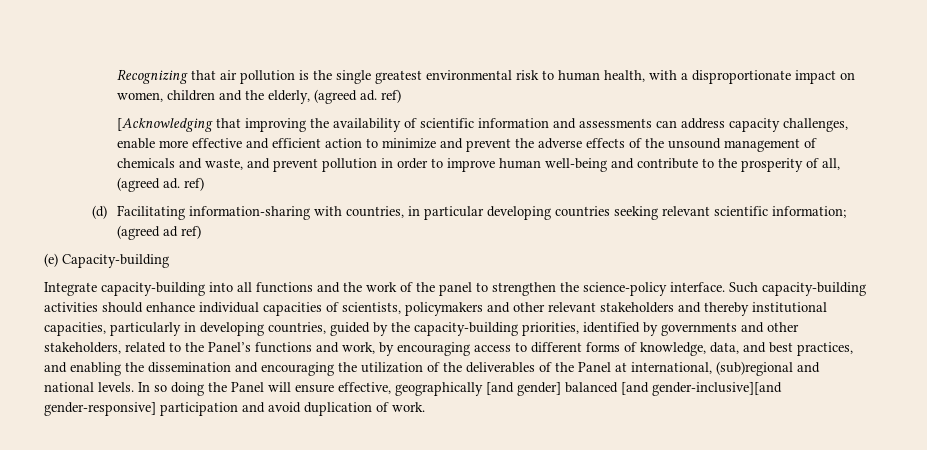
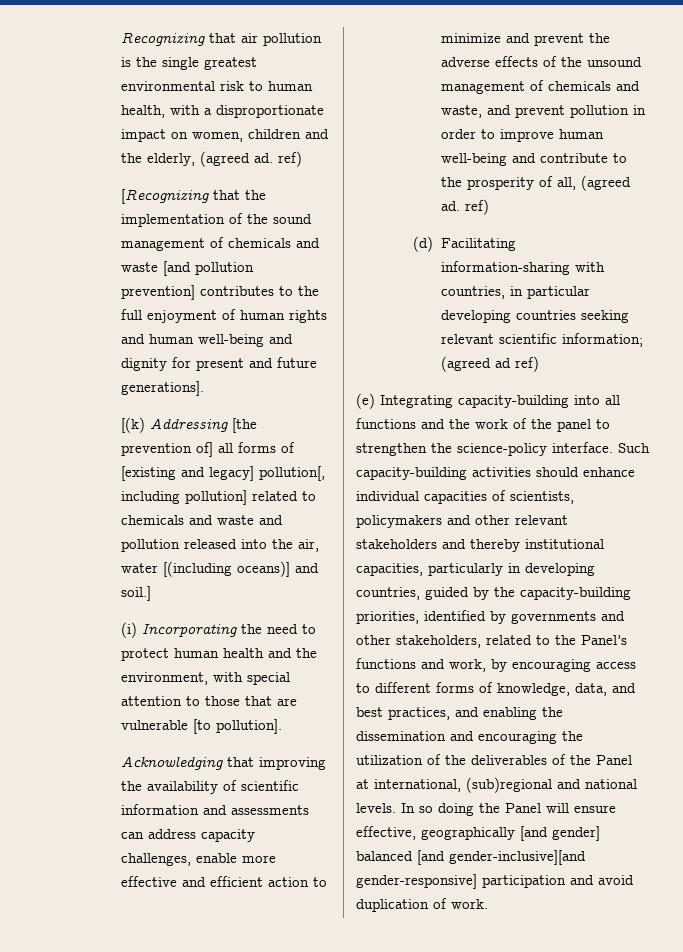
- [Acknowledging that improving the availability of scientific information and assessments can address capacity challenges, enable more effective and efficient action to minimize and prevent the adverse effects of the unsound management of chemicals and waste, and prevent pollution in order to improve human well-being and contribute to the prosperity of all, (agreed ad. ref)
+ [Recognizing that the implementation of the sound management of chemicals and waste [and pollution prevention] contributes to the full enjoyment of human rights and human well-being and dignity for present and future generations].
+ [(k) Addressing [the prevention of] all forms of [existing and legacy] pollution[, including pollution] related to chemicals and waste and pollution released into the air, water [(including oceans)] and soil.]
+ (i) Incorporating the need to protect human health and the environment, with special attention to those that are vulnerable [to pollution].
+ Acknowledging that improving the availability of scientific information and assessments can address capacity challenges, enable more effective and efficient action to minimize and prevent the adverse effects of the unsound management of chemicals and waste, and prevent pollution in order to improve human well-being and contribute to the prosperity of all, (agreed ad. ref)
- (e) Capacity-building
- Integrate capacity-building into all functions and the work of the panel to strengthen the science-policy interface.
+ (e) Integrating capacity-building into all functions and the work of the panel to strengthen the science-policy interface.

